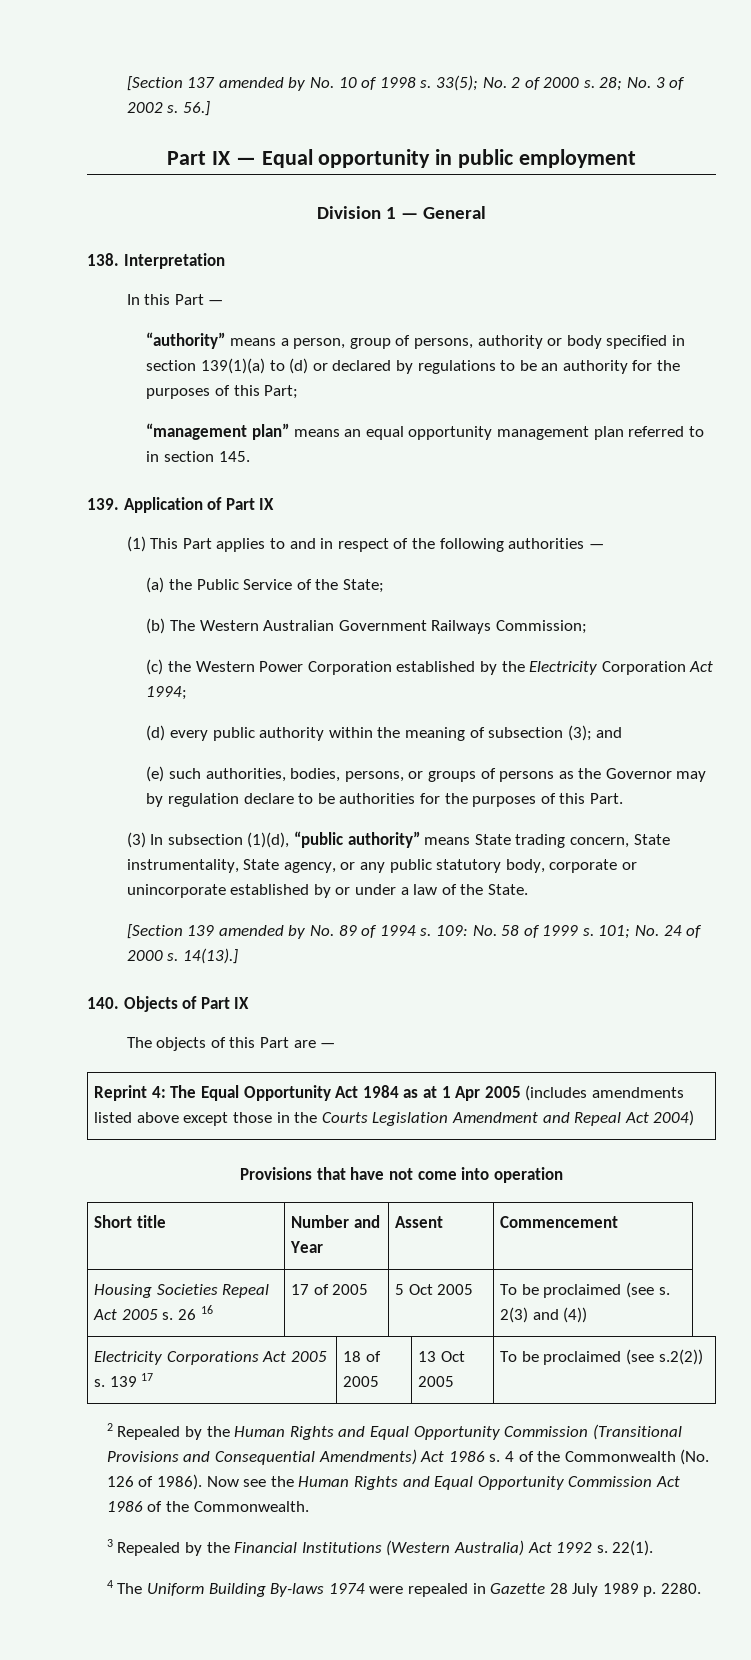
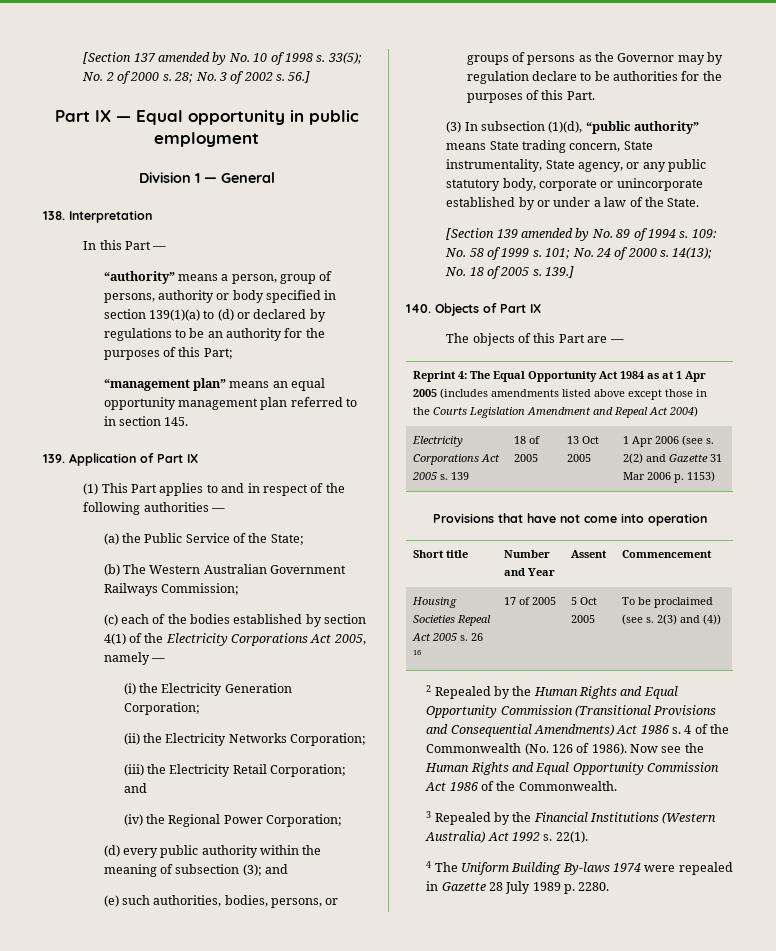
- (c) the Western Power Corporation established by the Electricity Corporation Act 1994;
+ (c) each of the bodies established by section 4(1) of the Electricity Corporations Act 2005, namely —
+ (i) the Electricity Generation Corporation;
+ (ii) the Electricity Networks Corporation;
+ (iii) the Electricity Retail Corporation; and
+ (iv) the Regional Power Corporation;
- 14(13).]
+ 14(13); No. 18 of 2005 s. 139.]
+ Electricity Corporations Act 2005 s. 139 | 18 of 2005 | 13 Oct 2005 | 1 Apr 2006 (see s. 2(2) and Gazette 31 Mar 2006 p. 1153)
- Electricity Corporations Act 2005 s. 139 17 | 18 of 2005 | 13 Oct 2005 | To be proclaimed (see s.2(2))

